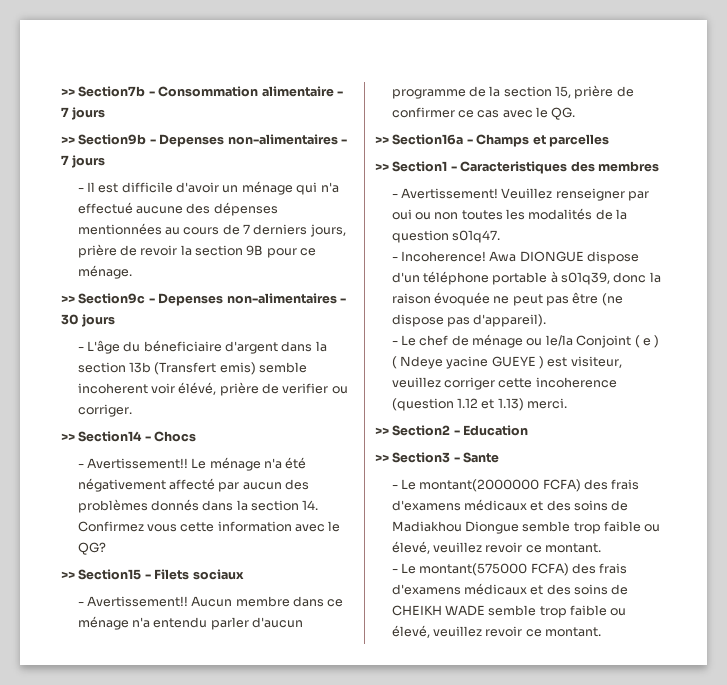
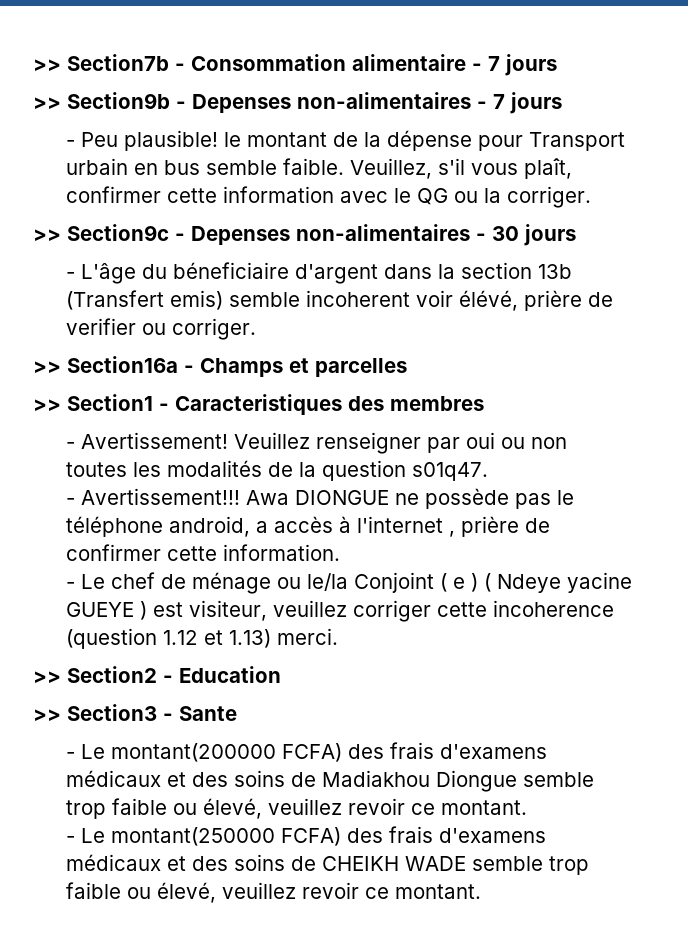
- - Il est difficile d'avoir un ménage qui n'a effectué aucune des dépenses mentionnées au cours de 7 derniers jours, prière de revoir la section 9B pour ce ménage.
+ - Peu plausible! le montant de la dépense pour Transport urbain en bus semble faible. Veuillez, s'il vous plaît, confirmer cette information avec le QG ou la corriger.
- >> Section14 - Chocs
- - Avertissement!! Le ménage n'a été négativement affecté par aucun des problèmes donnés dans la section 14. Confirmez vous cette information avec le QG?
- >> Section15 - Filets sociaux
- - Avertissement!! Aucun membre dans ce ménage n'a entendu parler d'aucun programme de la section 15, prière de confirmer ce cas avec le QG.
- - Incoherence!
+ - Avertissement!!!
- Awa DIONGUE dispose d'un téléphone portable à s01q39, donc la raison évoquée ne peut pas être (ne dispose pas d'appareil).
+ Awa DIONGUE ne possède pas le téléphone android, a accès à l'internet , prière de confirmer cette information.
- - Le montant(2000000 FCFA) des frais d'examens médicaux et des soins de Madiakhou Diongue semble trop faible ou élevé, veuillez revoir ce montant.
+ - Le montant(200000 FCFA) des frais d'examens médicaux et des soins de Madiakhou Diongue semble trop faible ou élevé, veuillez revoir ce montant.
- - Le montant(575000 FCFA) des frais d'examens médicaux et des soins de CHEIKH WADE semble trop faible ou élevé, veuillez revoir ce montant.
+ - Le montant(250000 FCFA) des frais d'examens médicaux et des soins de CHEIKH WADE semble trop faible ou élevé, veuillez revoir ce montant.

